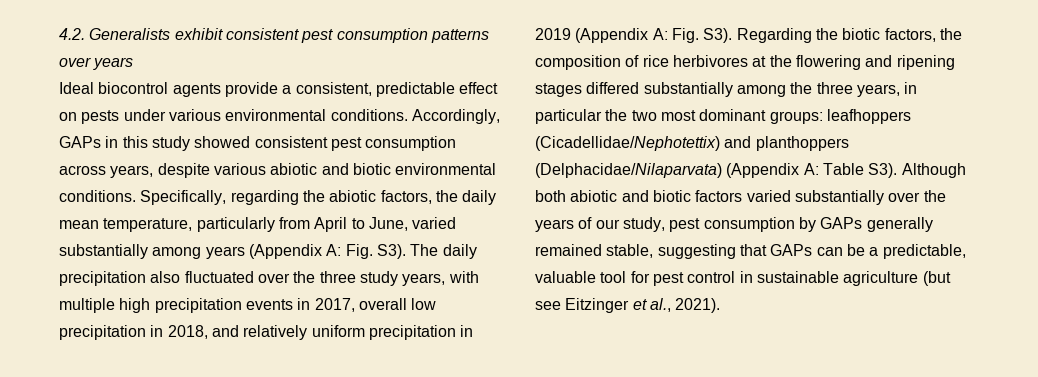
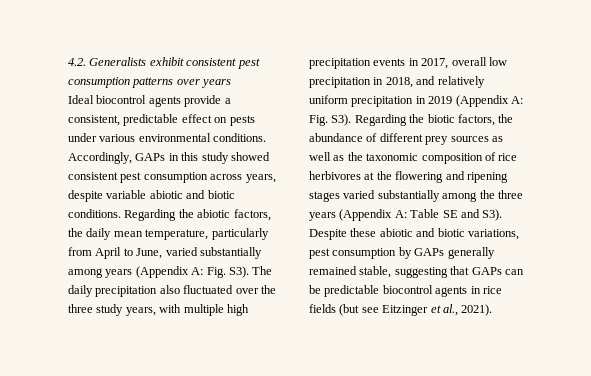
- Accordingly, GAPs in this study showed consistent pest consumption across years, despite various abiotic and biotic environmental conditions. Specifically, regarding the abiotic factors, the daily mean temperature, particularly from April to June, varied substantially among years (Appendix A:
+ Accordingly, GAPs in this study showed consistent pest consumption across years, despite variable abiotic and biotic conditions. Regarding the abiotic factors, the daily mean temperature, particularly from April to June, varied substantially among years (Appendix A:
- Fig. S3). Regarding the biotic factors, the composition of rice herbivores at the flowering and ripening stages differed substantially among the three years, in particular the two most dominant groups: leafhoppers (Cicadellidae/Nephotettix) and planthoppers (Delphacidae/Nilaparvata) (Appendix A: Table S3). Although both abiotic and biotic factors varied substantially over the years of our study, pest consumption by GAPs generally remained stable, suggesting that GAPs can be a predictable, valuable tool for pest control in sustainable agriculture (but see Eitzinger et al., 2021).
+ Fig. S3). Regarding the biotic factors, the abundance of different prey sources as well as the taxonomic composition of rice herbivores at the flowering and ripening stages varied substantially among the three years (Appendix A: Table SE and S3). Despite these abiotic and biotic variations, pest consumption by GAPs generally remained stable, suggesting that GAPs can be predictable biocontrol agents in rice fields (but see Eitzinger et al., 2021).

